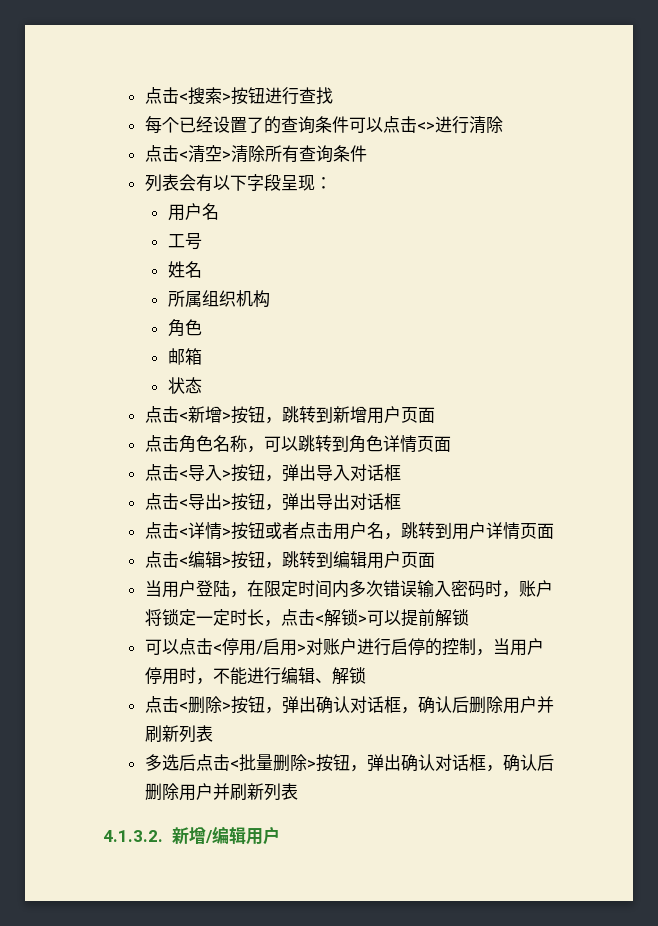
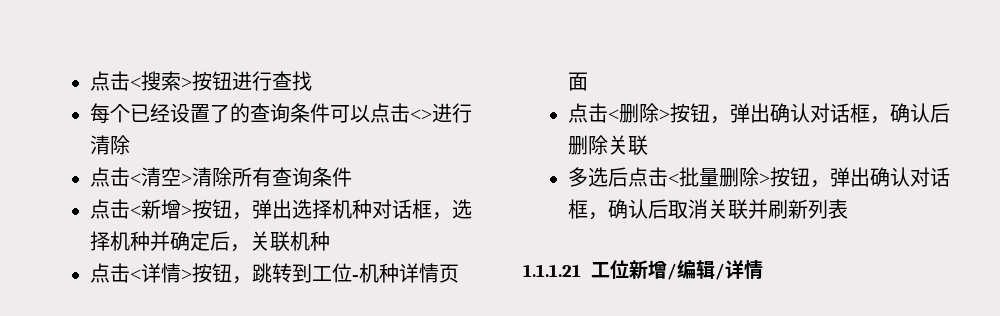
- 列表会有以下字段呈现：
- 用户名
- 工号
- 姓名
- 所属组织机构
- 角色
- 邮箱
- 状态
- 点击<新增>按钮，跳转到新增用户页面
- 点击角色名称，可以跳转到角色详情页面
- 点击<导入>按钮，弹出导入对话框
- 点击<导出>按钮，弹出导出对话框
+ 点击<新增>按钮，弹出选择机种对话框，选择机种并确定后，关联机种
- 点击<详情>按钮或者点击用户名，跳转到用户详情页面
- 点击<编辑>按钮，跳转到编辑用户页面
- 当用户登陆，在限定时间内多次错误输入密码时，账户将锁定一定时长，点击<解锁>可以提前解锁
- 可以点击<停用/启用>对账户进行启停的控制，当用户停用时，不能进行编辑、解锁
+ 点击<详情>按钮，跳转到工位-机种详情页面
- 点击<删除>按钮，弹出确认对话框，确认后删除用户并刷新列表
+ 点击<删除>按钮，弹出确认对话框，确认后删除关联
- 多选后点击<批量删除>按钮，弹出确认对话框，确认后删除用户并刷新列表
- 4.1.3.2.新增/编辑用户
+ 多选后点击<批量删除>按钮，弹出确认对话框，确认后取消关联并刷新列表
+ 1.1.1.21工位新增/编辑/详情

